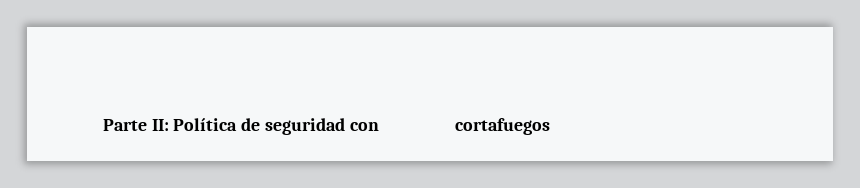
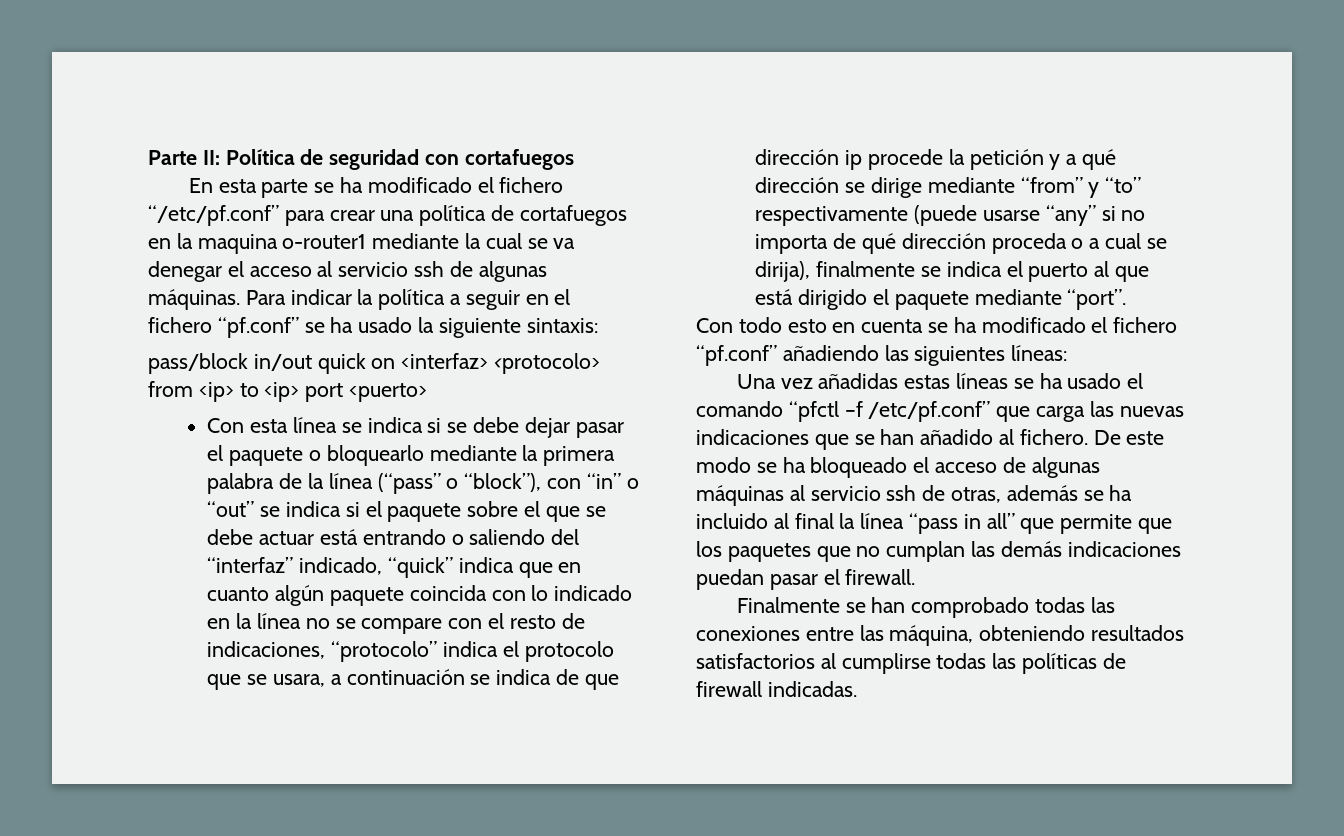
+ En esta parte se ha modificado el fichero “/etc/pf.conf” para crear una política de cortafuegos en la maquina o-router1 mediante la cual se va denegar el acceso al servicio ssh de algunas máquinas. Para indicar la política a seguir en el fichero “pf.conf” se ha usado la siguiente sintaxis:
+ pass/block in/out quick on <interfaz> <protocolo> from <ip> to <ip> port <puerto>
+ Con esta línea se indica si se debe dejar pasar el paquete o bloquearlo mediante la primera palabra de la línea (“pass” o “block”), con “in” o “out” se indica si el paquete sobre el que se debe actuar está entrando o saliendo del “interfaz” indicado, “quick” indica que en cuanto algún paquete coincida con lo indicado en la línea no se compare con el resto de indicaciones, “protocolo” indica el protocolo que se usara, a continuación se indica de que dirección ip procede la petición y a qué dirección se dirige mediante “from” y “to” respectivamente (puede usarse “any” si no importa de qué dirección proceda o a cual se dirija), finalmente se indica el puerto al que está dirigido el paquete mediante “port”.
+ Con todo esto en cuenta se ha modificado el fichero “pf.conf” añadiendo las siguientes líneas:
+ Una vez añadidas estas líneas se ha usado el comando “pfctl –f /etc/pf.conf” que carga las nuevas indicaciones que se han añadido al fichero. De este modo se ha bloqueado el acceso de algunas máquinas al servicio ssh de otras, además se ha incluido al final la línea “pass in all” que permite que los paquetes que no cumplan las demás indicaciones puedan pasar el firewall.
+ Finalmente se han comprobado todas las conexiones entre las máquina, obteniendo resultados satisfactorios al cumplirse todas las políticas de firewall indicadas.

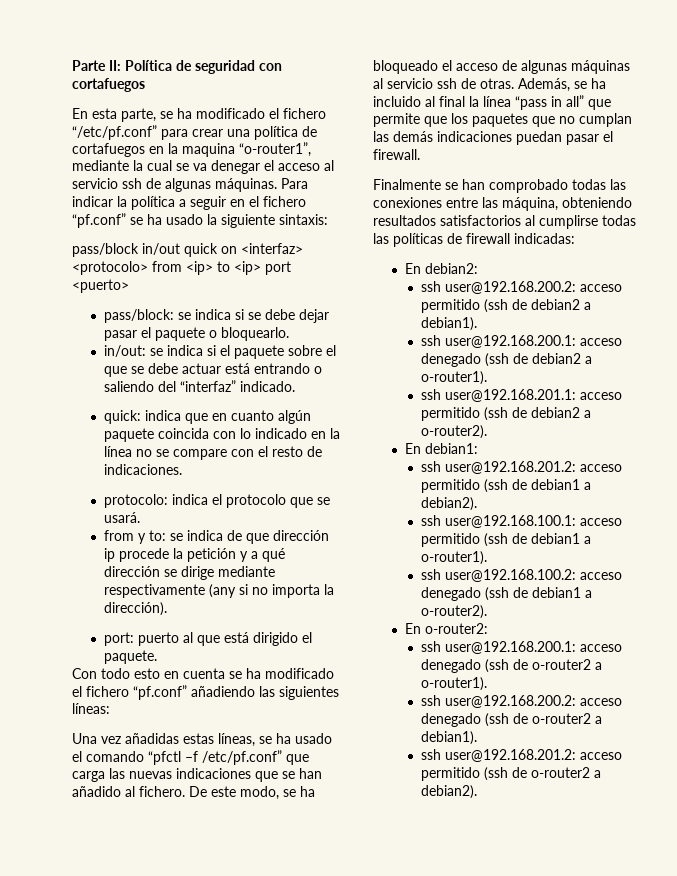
- En esta parte se ha modificado el fichero “/etc/pf.conf” para crear una política de cortafuegos en la maquina o-router1 mediante la cual se va denegar el acceso al servicio ssh de algunas máquinas.
+ En esta parte, se ha modificado el fichero “/etc/pf.conf” para crear una política de cortafuegos en la maquina “o-router1”, mediante la cual se va denegar el acceso al servicio ssh de algunas máquinas.
- Con esta línea se indica si se debe dejar pasar el paquete o bloquearlo mediante la primera palabra de la línea (“pass” o “block”), con “in” o “out” se indica si el paquete sobre el que se debe actuar está entrando o saliendo del “interfaz” indicado, “quick” indica que en cuanto algún paquete coincida con lo indicado en la línea no se compare con el resto de indicaciones, “protocolo” indica el protocolo que se usara, a continuación se indica de que dirección ip procede la petición y a qué dirección se dirige mediante “from” y “to” respectivamente (puede usarse “any” si no importa de qué dirección proceda o a cual se dirija), finalmente se indica el puerto al que está dirigido el paquete mediante “port”.
+ pass/block: se indica si se debe dejar pasar el paquete o bloquearlo.
+ in/out: se indica si el paquete sobre el que se debe actuar está entrando o saliendo del “interfaz” indicado.
+ quick: indica que en cuanto algún paquete coincida con lo indicado en la línea no se compare con el resto de indicaciones.
+ protocolo: indica el protocolo que se usará.
+ from y to: se indica de que dirección ip procede la petición y a qué dirección se dirige mediante respectivamente (any si no importa la dirección).
+ port: puerto al que está dirigido el paquete.
- Una vez añadidas estas líneas se ha usado el comando “pfctl –f /etc/pf.conf” que carga las nuevas indicaciones que se han añadido al fichero.
+ Una vez añadidas estas líneas, se ha usado el comando “pfctl –f /etc/pf.conf” que carga las nuevas indicaciones que se han añadido al fichero.
- De este modo se ha bloqueado el acceso de algunas máquinas al servicio ssh de otras, además se ha incluido al final la línea “pass in all” que permite que los paquetes que no cumplan las demás indicaciones puedan pasar el firewall.
+ De este modo, se ha bloqueado el acceso de algunas máquinas al servicio ssh de otras. Además, se ha incluido al final la línea “pass in all” que permite que los paquetes que no cumplan las demás indicaciones puedan pasar el firewall.
- Finalmente se han comprobado todas las conexiones entre las máquina, obteniendo resultados satisfactorios al cumplirse todas las políticas de firewall indicadas.
+ Finalmente se han comprobado todas las conexiones entre las máquina, obteniendo resultados satisfactorios al cumplirse todas las políticas de firewall indicadas:
+ En debian2:
+ ssh user@192.168.200.2: acceso permitido (ssh de debian2 a debian1).
+ ssh user@192.168.200.1: acceso denegado (ssh de debian2 a o-router1).
+ ssh user@192.168.201.1: acceso permitido (ssh de debian2 a o-router2).
+ En debian1:
+ ssh user@192.168.201.2: acceso permitido (ssh de debian1 a debian2).
+ ssh user@192.168.100.1: acceso permitido (ssh de debian1 a o-router1).
+ ssh user@192.168.100.2: acceso denegado (ssh de debian1 a o-router2).
+ En o-router2:
+ ssh user@192.168.200.1: acceso denegado (ssh de o-router2 a o-router1).
+ ssh user@192.168.200.2: acceso denegado (ssh de o-router2 a debian1).
+ ssh user@192.168.201.2: acceso permitido (ssh de o-router2 a debian2).

